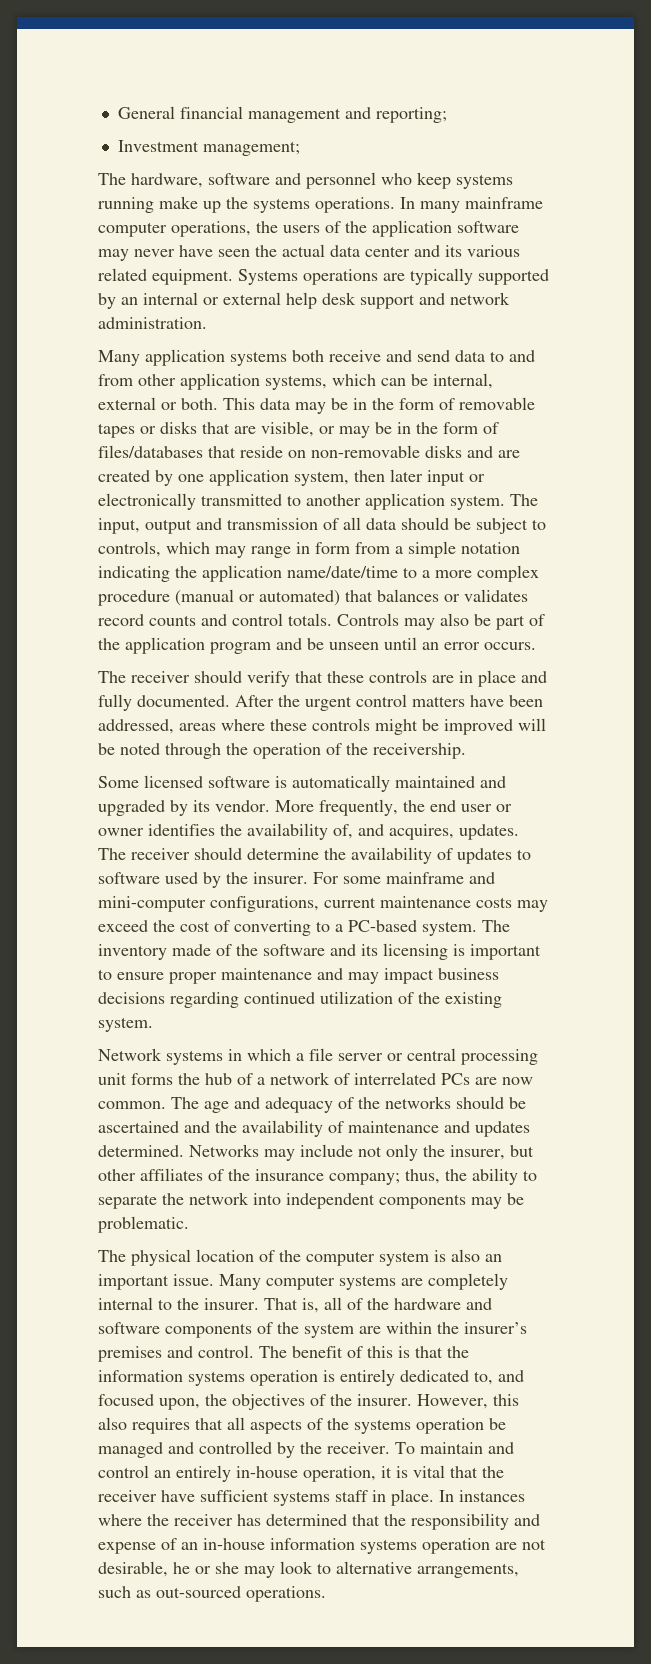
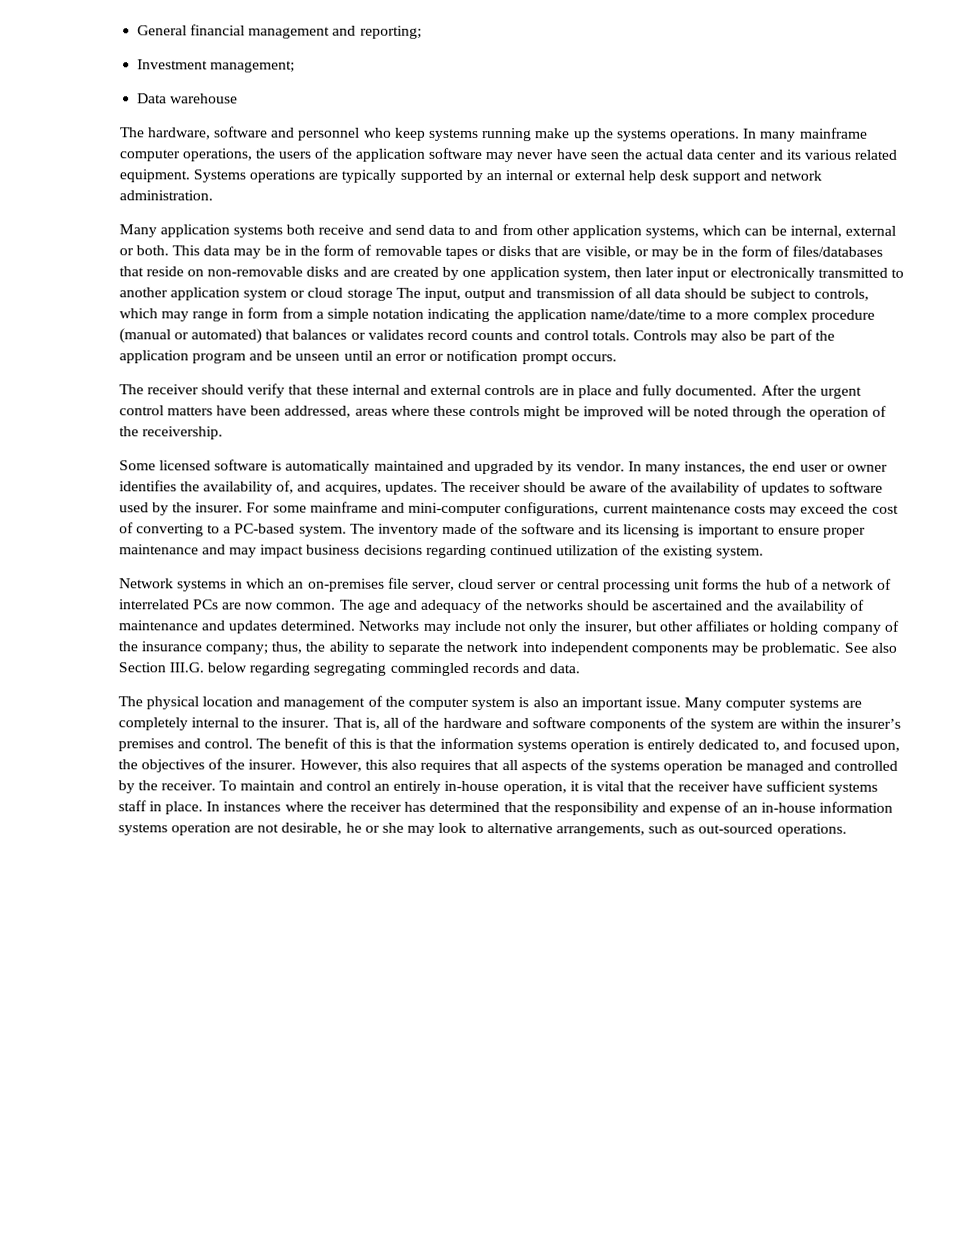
+ Data warehouse
- This data may be in the form of removable tapes or disks that are visible, or may be in the form of files/databases that reside on non-removable disks and are created by one application system, then later input or electronically transmitted to another application system. The input, output and transmission of all data should be subject to controls, which may range in form from a simple notation indicating the application name/date/time to a more complex procedure (manual or automated) that balances or validates record counts and control totals.
+ This data may be in the form of removable tapes or disks that are visible, or may be in the form of files/databases that reside on non-removable disks and are created by one application system, then later input or electronically transmitted to another application system or cloud storage The input, output and transmission of all data should be subject to controls, which may range in form from a simple notation indicating the application name/date/time to a more complex procedure (manual or automated) that balances or validates record counts and control totals.
- Controls may also be part of the application program and be unseen until an error occurs.
+ Controls may also be part of the application program and be unseen until an error or notification prompt occurs.
- The receiver should verify that these controls are in place and fully documented.
+ The receiver should verify that these internal and external controls are in place and fully documented.
- More frequently, the end user or owner identifies the availability of, and acquires, updates.
+ In many instances, the end user or owner identifies the availability of, and acquires, updates.
- The receiver should determine the availability of updates to software used by the insurer.
+ The receiver should be aware of the availability of updates to software used by the insurer.
- Network systems in which a file server or central processing unit forms the hub of a network of interrelated PCs are now common.
+ Network systems in which an on-premises file server, cloud server or central processing unit forms the hub of a network of interrelated PCs are now common.
- Networks may include not only the insurer, but other affiliates of the insurance company; thus, the ability to separate the network into independent components may be problematic.
+ Networks may include not only the insurer, but other affiliates or holding company of the insurance company; thus, the ability to separate the network into independent components may be problematic. See also Section III.G. below regarding segregating commingled records and data.
- The physical location of the computer system is also an important issue.
+ The physical location and management of the computer system is also an important issue.

